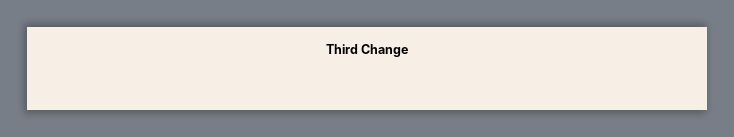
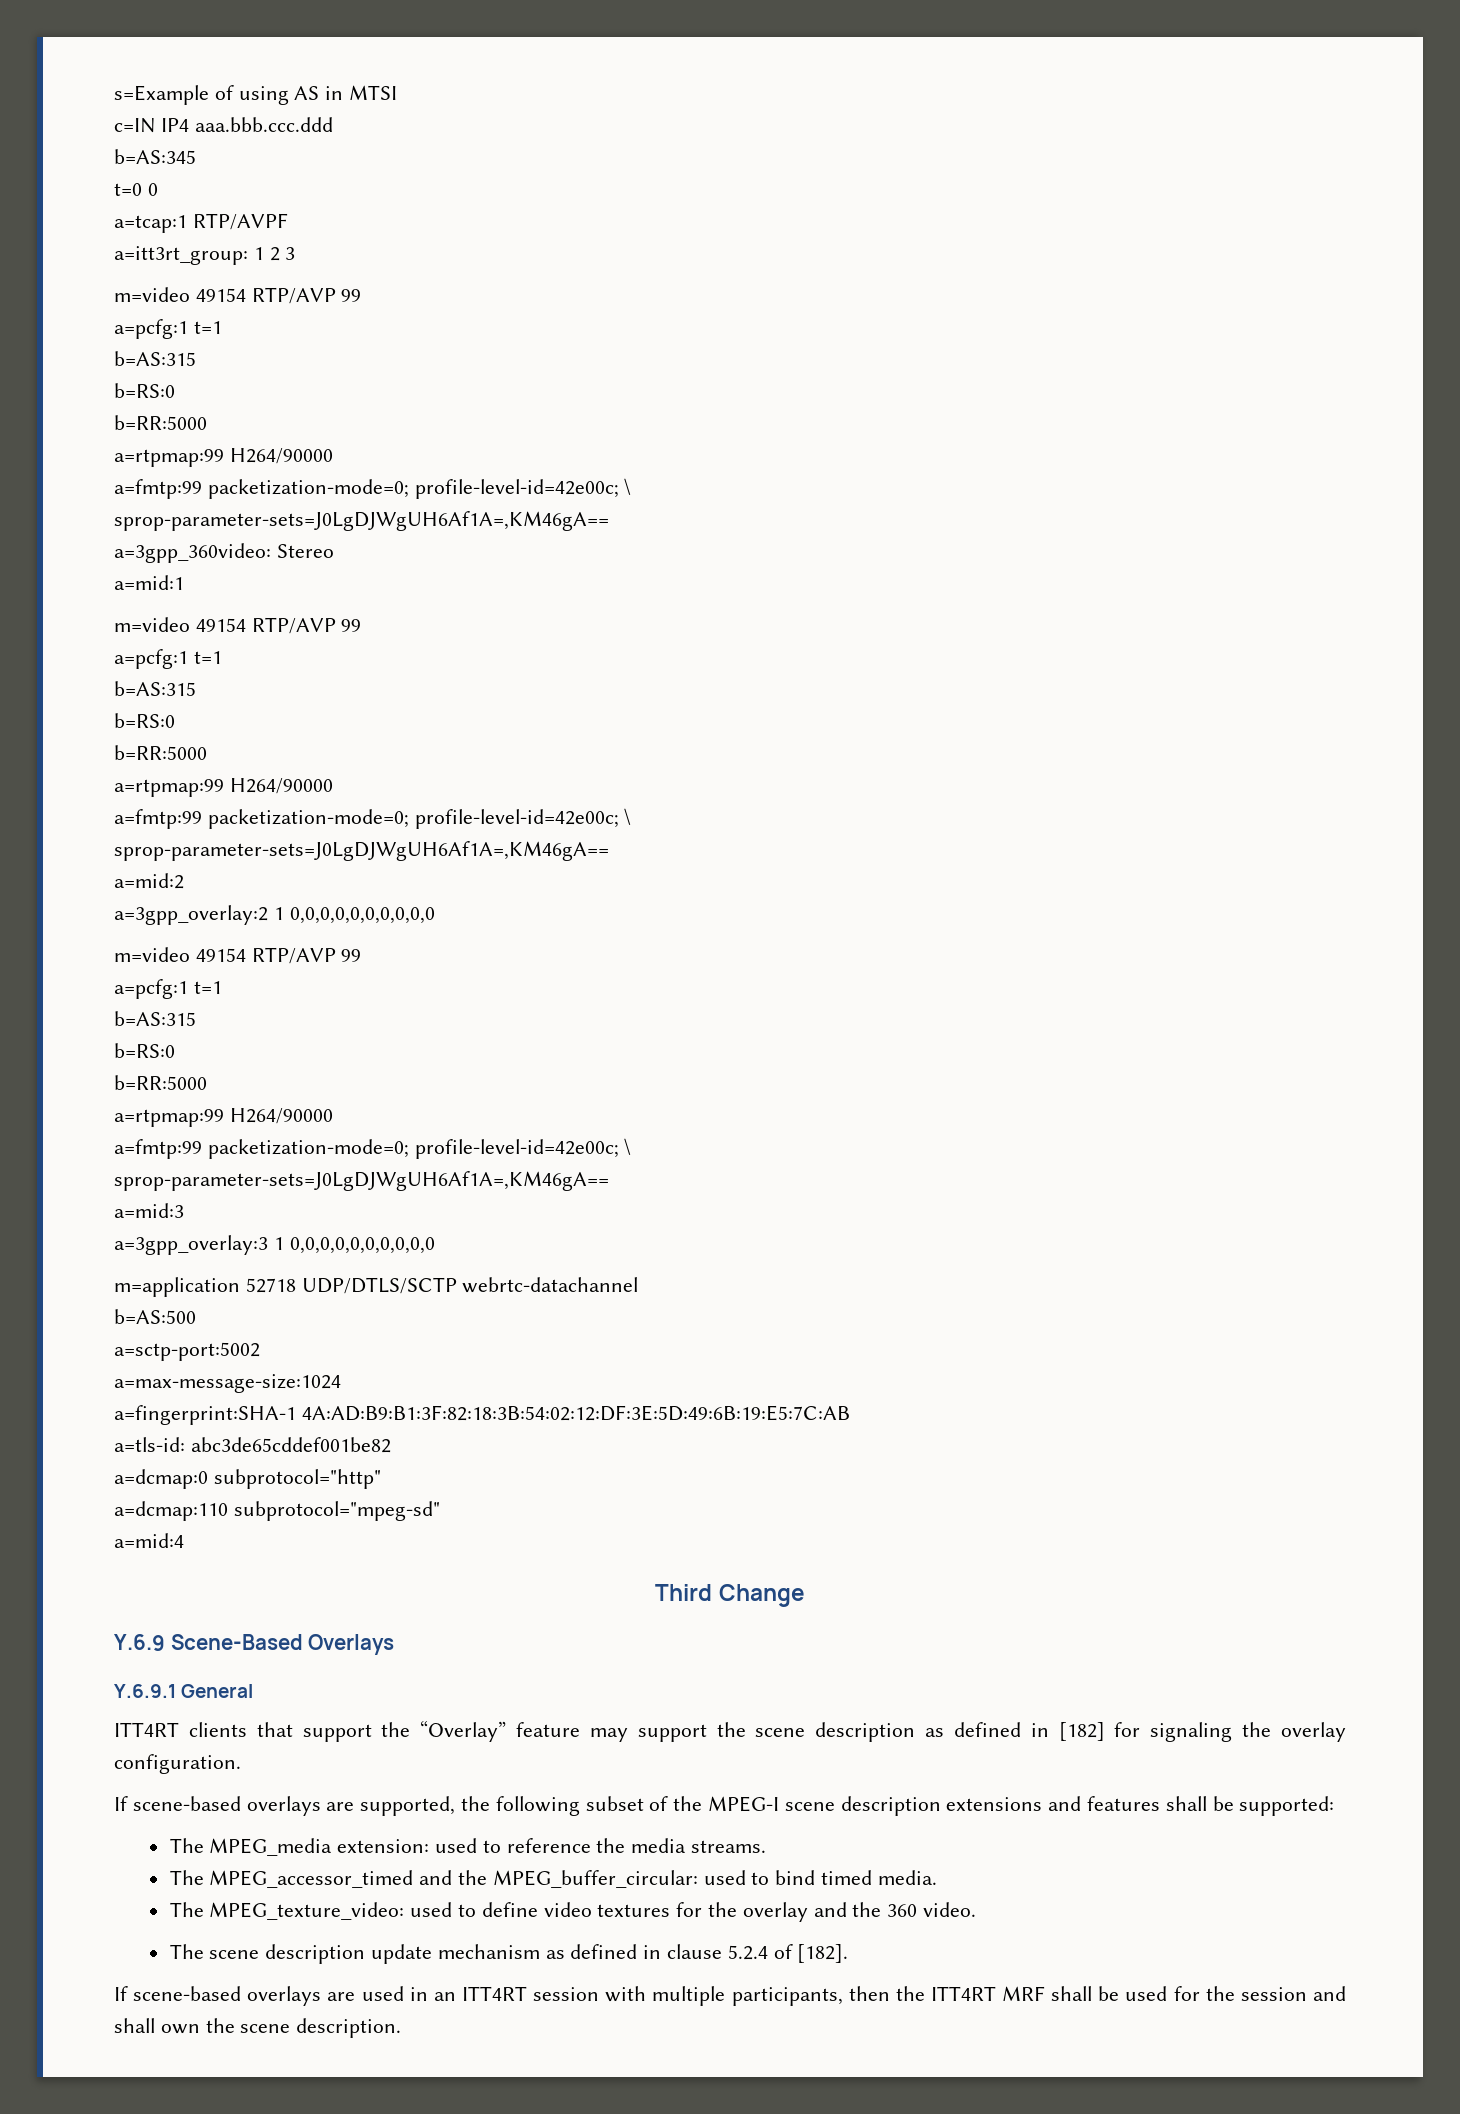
+ s=Example of using AS in MTSI
+ c=IN IP4 aaa.bbb.ccc.ddd
+ b=AS:345
+ t=0 0
+ a=tcap:1 RTP/AVPF
+ a=itt3rt_group: 1 2 3
+ m=video 49154 RTP/AVP 99
+ a=pcfg:1 t=1
+ b=AS:315
+ b=RS:0
+ b=RR:5000
+ a=rtpmap:99 H264/90000
+ a=fmtp:99 packetization-mode=0; profile-level-id=42e00c; \
+ sprop-parameter-sets=J0LgDJWgUH6Af1A=,KM46gA==
+ a=3gpp_360video: Stereo
+ a=mid:1
+ m=video 49154 RTP/AVP 99
+ a=pcfg:1 t=1
+ b=AS:315
+ b=RS:0
+ b=RR:5000
+ a=rtpmap:99 H264/90000
+ a=fmtp:99 packetization-mode=0; profile-level-id=42e00c; \
+ sprop-parameter-sets=J0LgDJWgUH6Af1A=,KM46gA==
+ a=mid:2
+ a=3gpp_overlay:2 1 0,0,0,0,0,0,0,0,0,0
+ m=video 49154 RTP/AVP 99
+ a=pcfg:1 t=1
+ b=AS:315
+ b=RS:0
+ b=RR:5000
+ a=rtpmap:99 H264/90000
+ a=fmtp:99 packetization-mode=0; profile-level-id=42e00c; \
+ sprop-parameter-sets=J0LgDJWgUH6Af1A=,KM46gA==
+ a=mid:3
+ a=3gpp_overlay:3 1 0,0,0,0,0,0,0,0,0,0
+ m=application 52718 UDP/DTLS/SCTP webrtc-datachannel
+ b=AS:500
+ a=sctp-port:5002
+ a=max-message-size:1024
+ a=fingerprint:SHA-1 4A:AD:B9:B1:3F:82:18:3B:54:02:12:DF:3E:5D:49:6B:19:E5:7C:AB
+ a=tls-id: abc3de65cddef001be82
+ a=dcmap:0 subprotocol="http"
+ a=dcmap:110 subprotocol="mpeg-sd"
+ a=mid:4
  Third Change
+ Y.6.9 Scene-Based Overlays
+ Y.6.9.1 General
+ ITT4RT clients that support the “Overlay” feature may support the scene description as defined in [182] for signaling the overlay configuration.
+ If scene-based overlays are supported, the following subset of the MPEG-I scene description extensions and features shall be supported:
+ The MPEG_media extension: used to reference the media streams.
+ The MPEG_accessor_timed and the MPEG_buffer_circular: used to bind timed media.
+ The MPEG_texture_video: used to define video textures for the overlay and the 360 video.
+ The scene description update mechanism as defined in clause 5.2.4 of [182].
+ If scene-based overlays are used in an ITT4RT session with multiple participants, then the ITT4RT MRF shall be used for the session and shall own the scene description.

